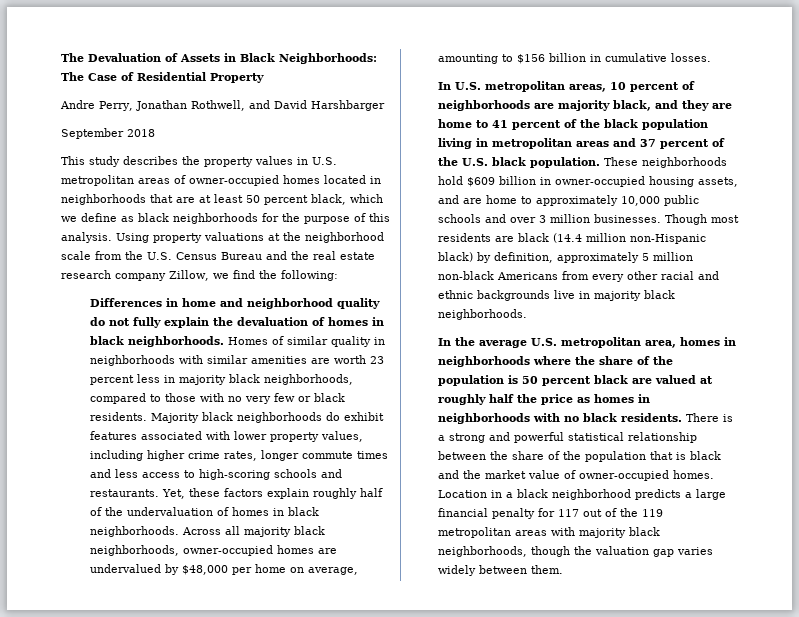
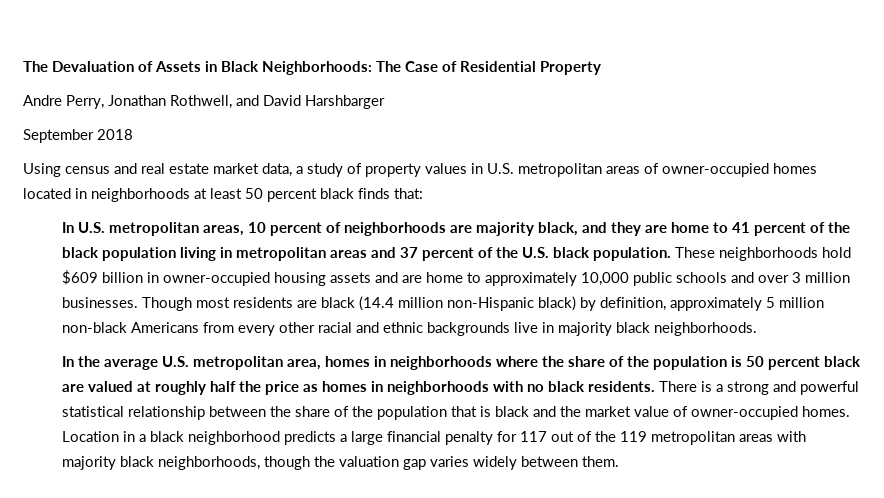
- This study describes the property values in U.S. metropolitan areas of owner-occupied homes located in neighborhoods that are at least 50 percent black, which we define as black neighborhoods for the purpose of this analysis. Using property valuations at the neighborhood scale from the U.S. Census Bureau and the real estate research company Zillow, we find the following:
- Differences in home and neighborhood quality do not fully explain the devaluation of homes in black neighborhoods. Homes of similar quality in neighborhoods with similar amenities are worth 23 percent less in majority black neighborhoods, compared to those with no very few or black residents. Majority black neighborhoods do exhibit features associated with lower property values, including higher crime rates, longer commute times and less access to high-scoring schools and restaurants. Yet, these factors explain roughly half of the undervaluation of homes in black neighborhoods. Across all majority black neighborhoods, owner-occupied homes are undervalued by $48,000 per home on average, amounting to $156 billion in cumulative losses.
+ Using census and real estate market data, a study of property values in U.S. metropolitan areas of owner-occupied homes located in neighborhoods at least 50 percent black finds that:
- These neighborhoods hold $609 billion in owner-occupied housing assets, and are home to approximately 10,000 public schools and over 3 million businesses.
+ These neighborhoods hold $609 billion in owner-occupied housing assets and are home to approximately 10,000 public schools and over 3 million businesses.

